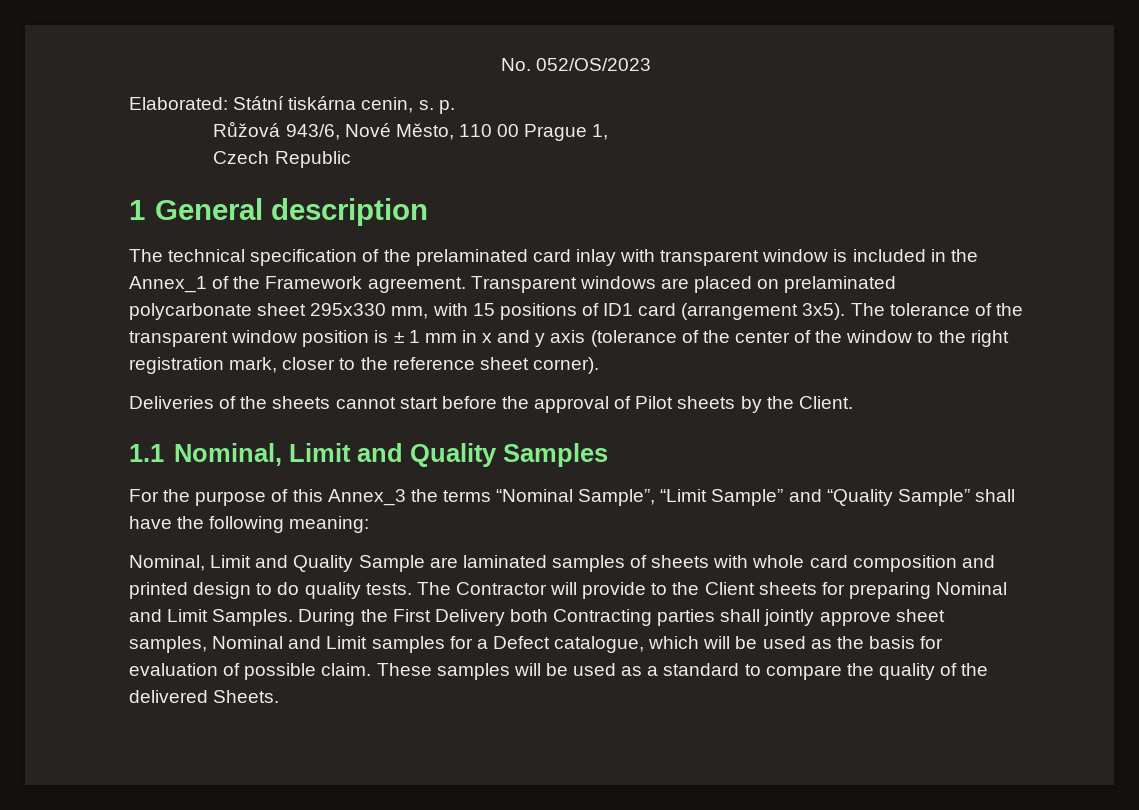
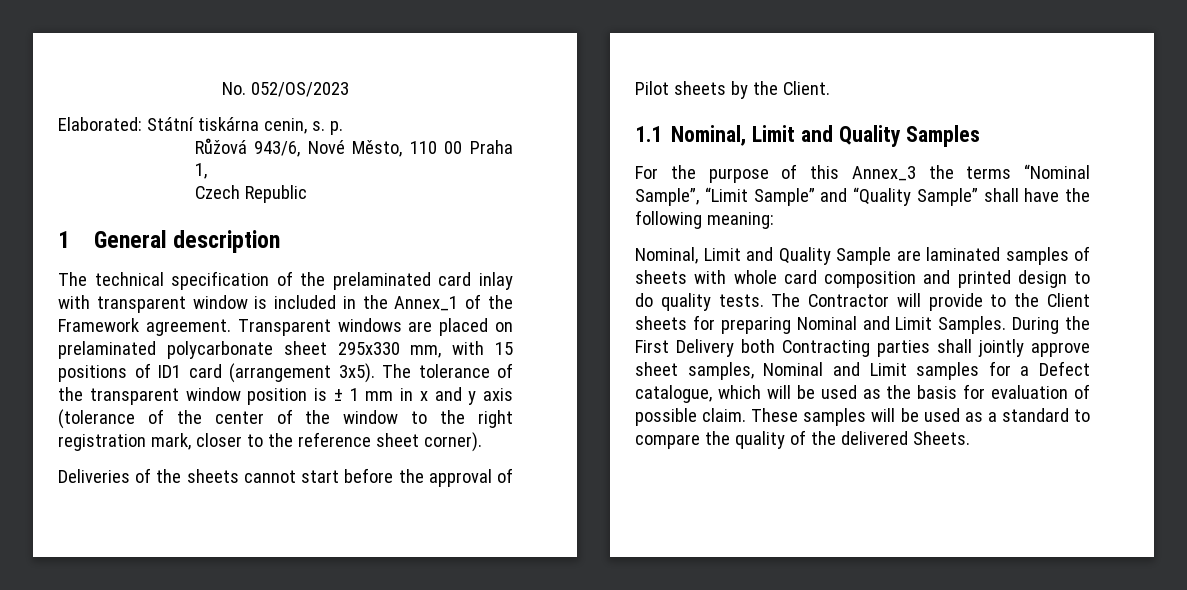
- Růžová 943/6, Nové Město, 110 00 Prague 1,
+ Růžová 943/6, Nové Město, 110 00 Praha 1,

